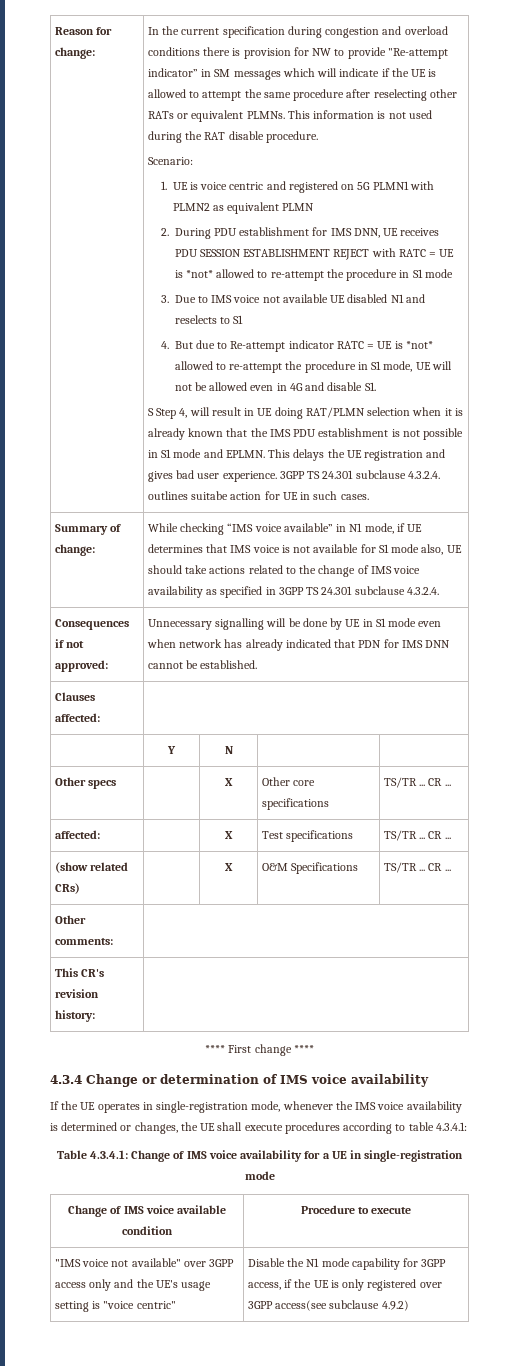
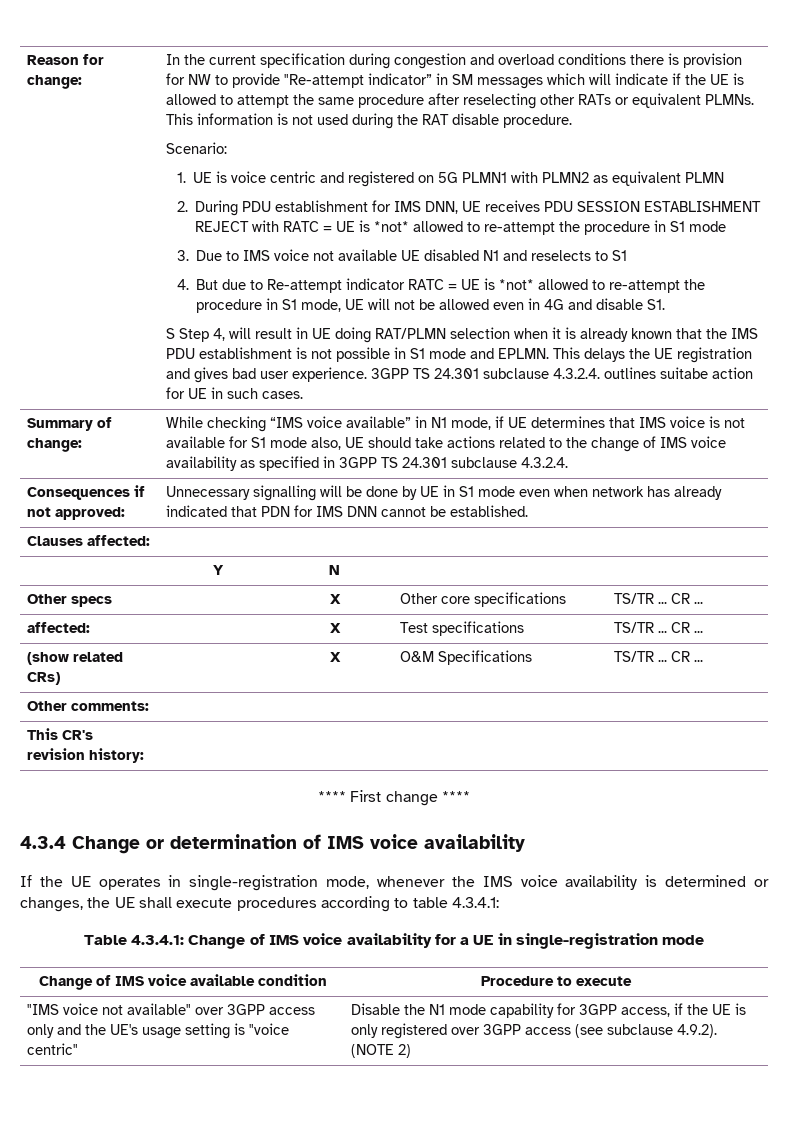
- "IMS voice not available" over 3GPP access only and the UE's usage setting is "voice centric" | Disable the N1 mode capability for 3GPP access, if the UE is only registered over 3GPP access(see subclause 4.9.2)
+ "IMS voice not available" over 3GPP access only and the UE's usage setting is "voice centric" | Disable the N1 mode capability for 3GPP access, if the UE is only registered over 3GPP access (see subclause 4.9.2). (NOTE 2)

